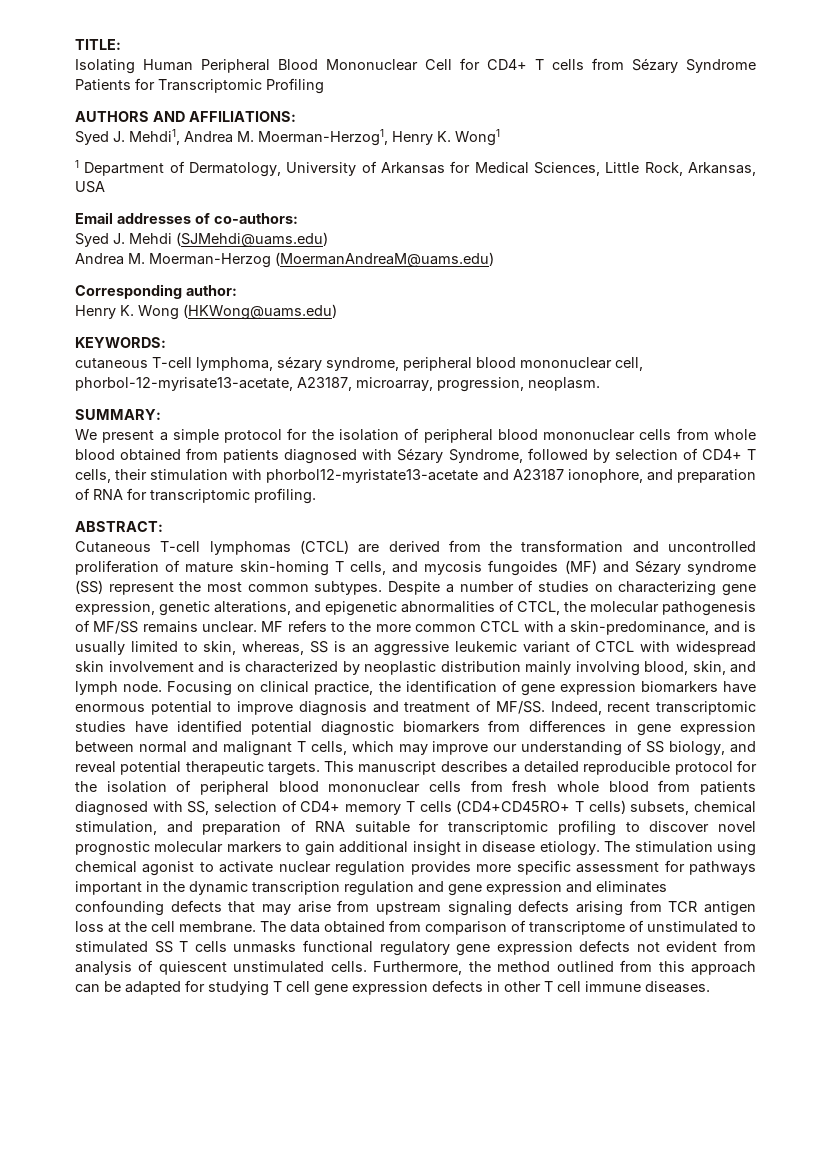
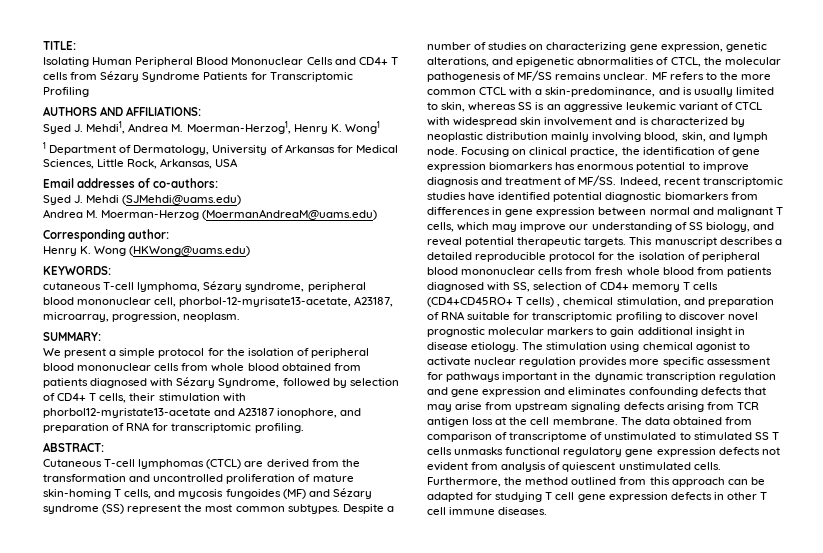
- Isolating Human Peripheral Blood Mononuclear Cell for CD4+ T cells from Sézary Syndrome Patients for Transcriptomic Profiling
+ Isolating Human Peripheral Blood Mononuclear Cells and CD4+ T cells from Sézary Syndrome Patients for Transcriptomic Profiling
- cutaneous T-cell lymphoma, sézary syndrome, peripheral blood mononuclear cell, phorbol-12-myrisate13-acetate, A23187, microarray, progression, neoplasm.
+ cutaneous T-cell lymphoma, Sézary syndrome, peripheral blood mononuclear cell, phorbol-12-myrisate13-acetate, A23187, microarray, progression, neoplasm.
- MF refers to the more common CTCL with a skin-predominance, and is usually limited to skin, whereas, SS is an aggressive leukemic variant of CTCL with widespread skin involvement and is characterized by neoplastic distribution mainly involving blood, skin, and lymph node.
+ MF refers to the more common CTCL with a skin-predominance, and is usually limited to skin, whereas SS is an aggressive leukemic variant of CTCL with widespread skin involvement and is characterized by neoplastic distribution mainly involving blood, skin, and lymph node.
- Focusing on clinical practice, the identification of gene expression biomarkers have enormous potential to improve diagnosis and treatment of MF/SS.
+ Focusing on clinical practice, the identification of gene expression biomarkers has enormous potential to improve diagnosis and treatment of MF/SS.
- This manuscript describes a detailed reproducible protocol for the isolation of peripheral blood mononuclear cells from fresh whole blood from patients diagnosed with SS, selection of CD4+ memory T cells (CD4+CD45RO+ T cells) subsets, chemical stimulation, and preparation of RNA suitable for transcriptomic profiling to discover novel prognostic molecular markers to gain additional insight in disease etiology.
+ This manuscript describes a detailed reproducible protocol for the isolation of peripheral blood mononuclear cells from fresh whole blood from patients diagnosed with SS, selection of CD4+ memory T cells (CD4+CD45RO+ T cells) , chemical stimulation, and preparation of RNA suitable for transcriptomic profiling to discover novel prognostic molecular markers to gain additional insight in disease etiology.

